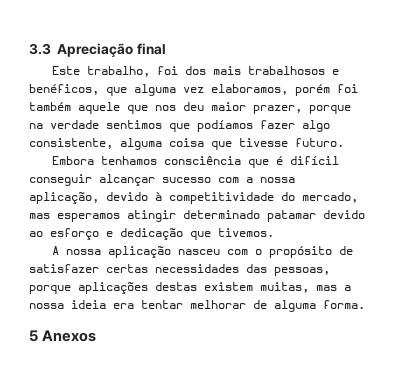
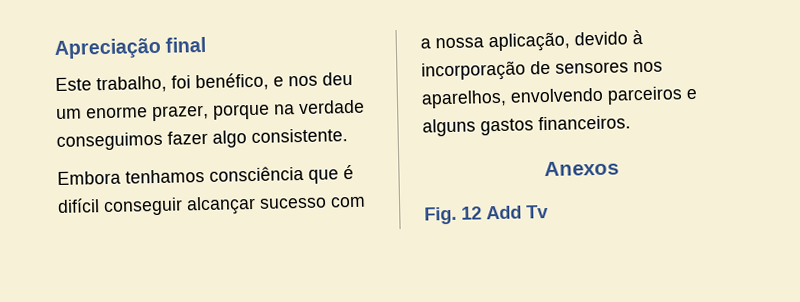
- 3.3 Apreciação final
+ Apreciação final
- Este trabalho, foi dos mais trabalhosos e benéficos, que alguma vez elaboramos, porém foi também aquele que nos deu maior prazer, porque na verdade sentimos que podíamos fazer algo consistente, alguma coisa que tivesse futuro.
+ Este trabalho, foi benéfico, e nos deu um enorme prazer, porque na verdade conseguimos fazer algo consistente.
- Embora tenhamos consciência que é difícil conseguir alcançar sucesso com a nossa aplicação, devido à competitividade do mercado, mas esperamos atingir determinado patamar devido ao esforço e dedicação que tivemos.
- A nossa aplicação nasceu com o propósito de satisfazer certas necessidades das pessoas, porque aplicações destas existem muitas, mas a nossa ideia era tentar melhorar de alguma forma.
- 5 Anexos
+ Embora tenhamos consciência que é difícil conseguir alcançar sucesso com a nossa aplicação, devido à incorporação de sensores nos aparelhos, envolvendo parceiros e alguns gastos financeiros.
+ Anexos
+ Fig. 12 Add Tv

